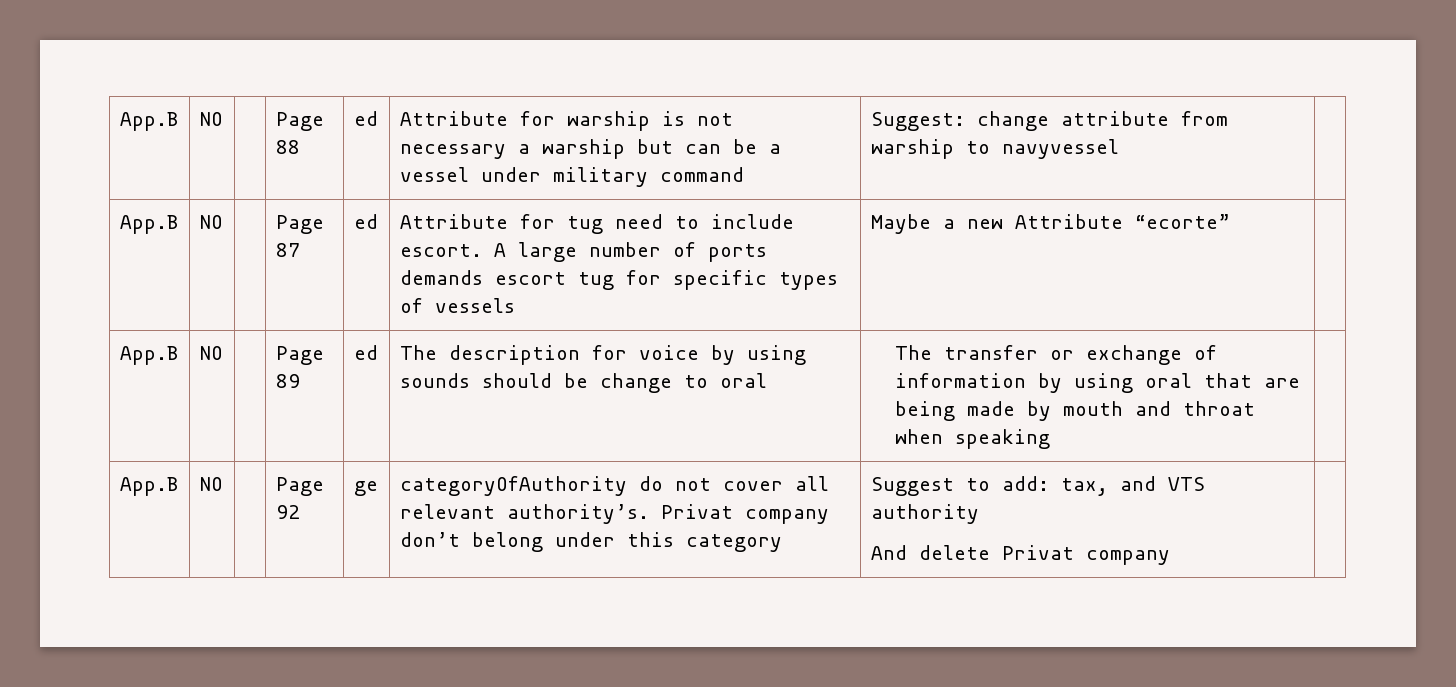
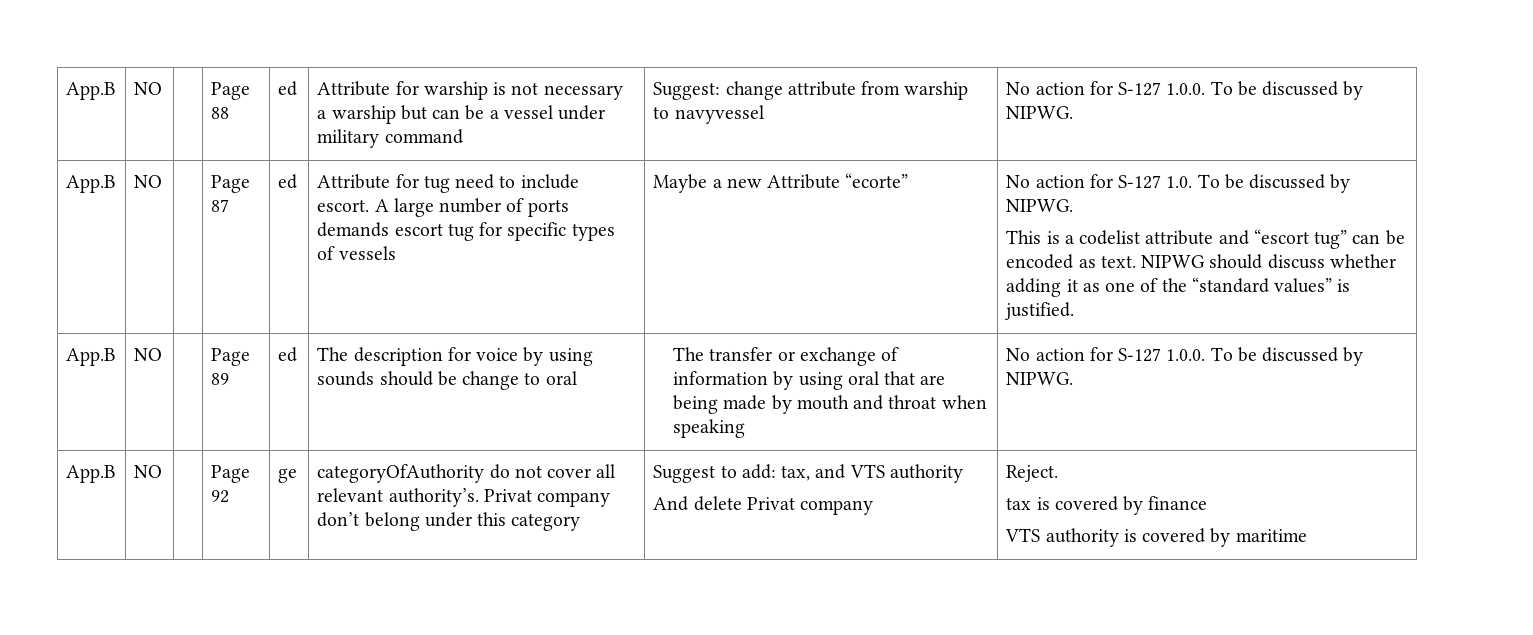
- App.B | NO | | Page 88 | ed | Attribute for warship is not necessary a warship but can be a vessel under military command | Suggest: change attribute from warship to navyvessel |
+ App.B | NO | | Page 88 | ed | Attribute for warship is not necessary a warship but can be a vessel under military command | Suggest: change attribute from warship to navyvessel | No action for S-127 1.0.0. To be discussed by NIPWG.
+ No action for S-127 1.0. To be discussed by NIPWG.
+ This is a codelist attribute and “escort tug” can be encoded as text. NIPWG should discuss whether adding it as one of the “standard values” is justified.
- The transfer or exchange of information by using oral that are being made by mouth and throat when speaking
+ The transfer or exchange of information by using oral that are being made by mouth and throat when speaking | No action for S-127 1.0.0. To be discussed by NIPWG.
+ Reject.
+ tax is covered by finance
+ VTS authority is covered by maritime

